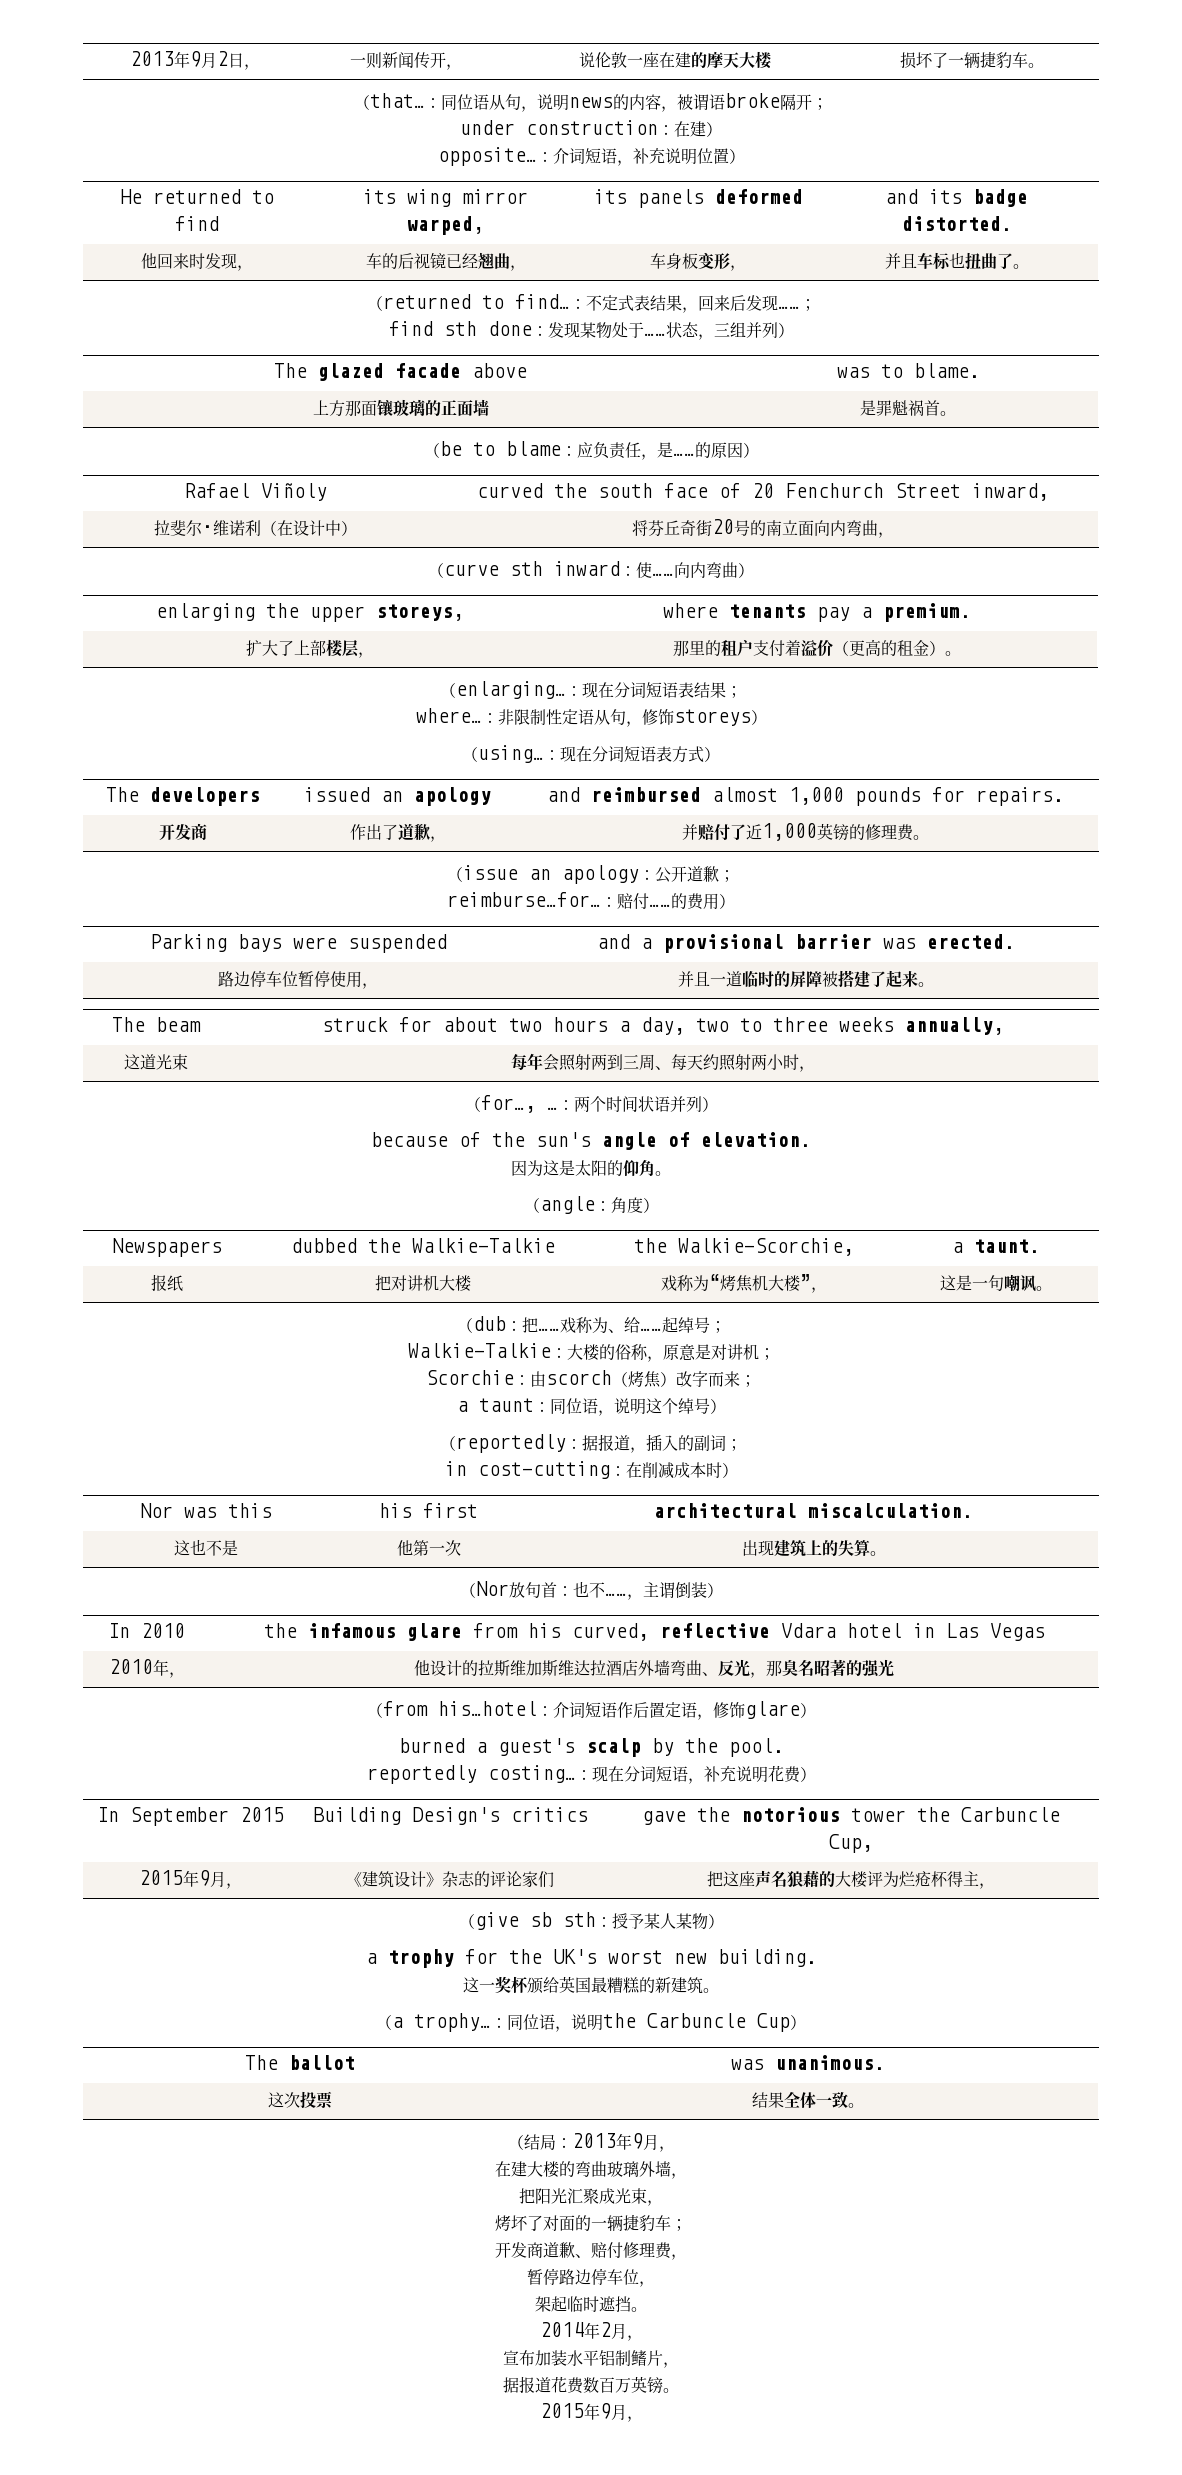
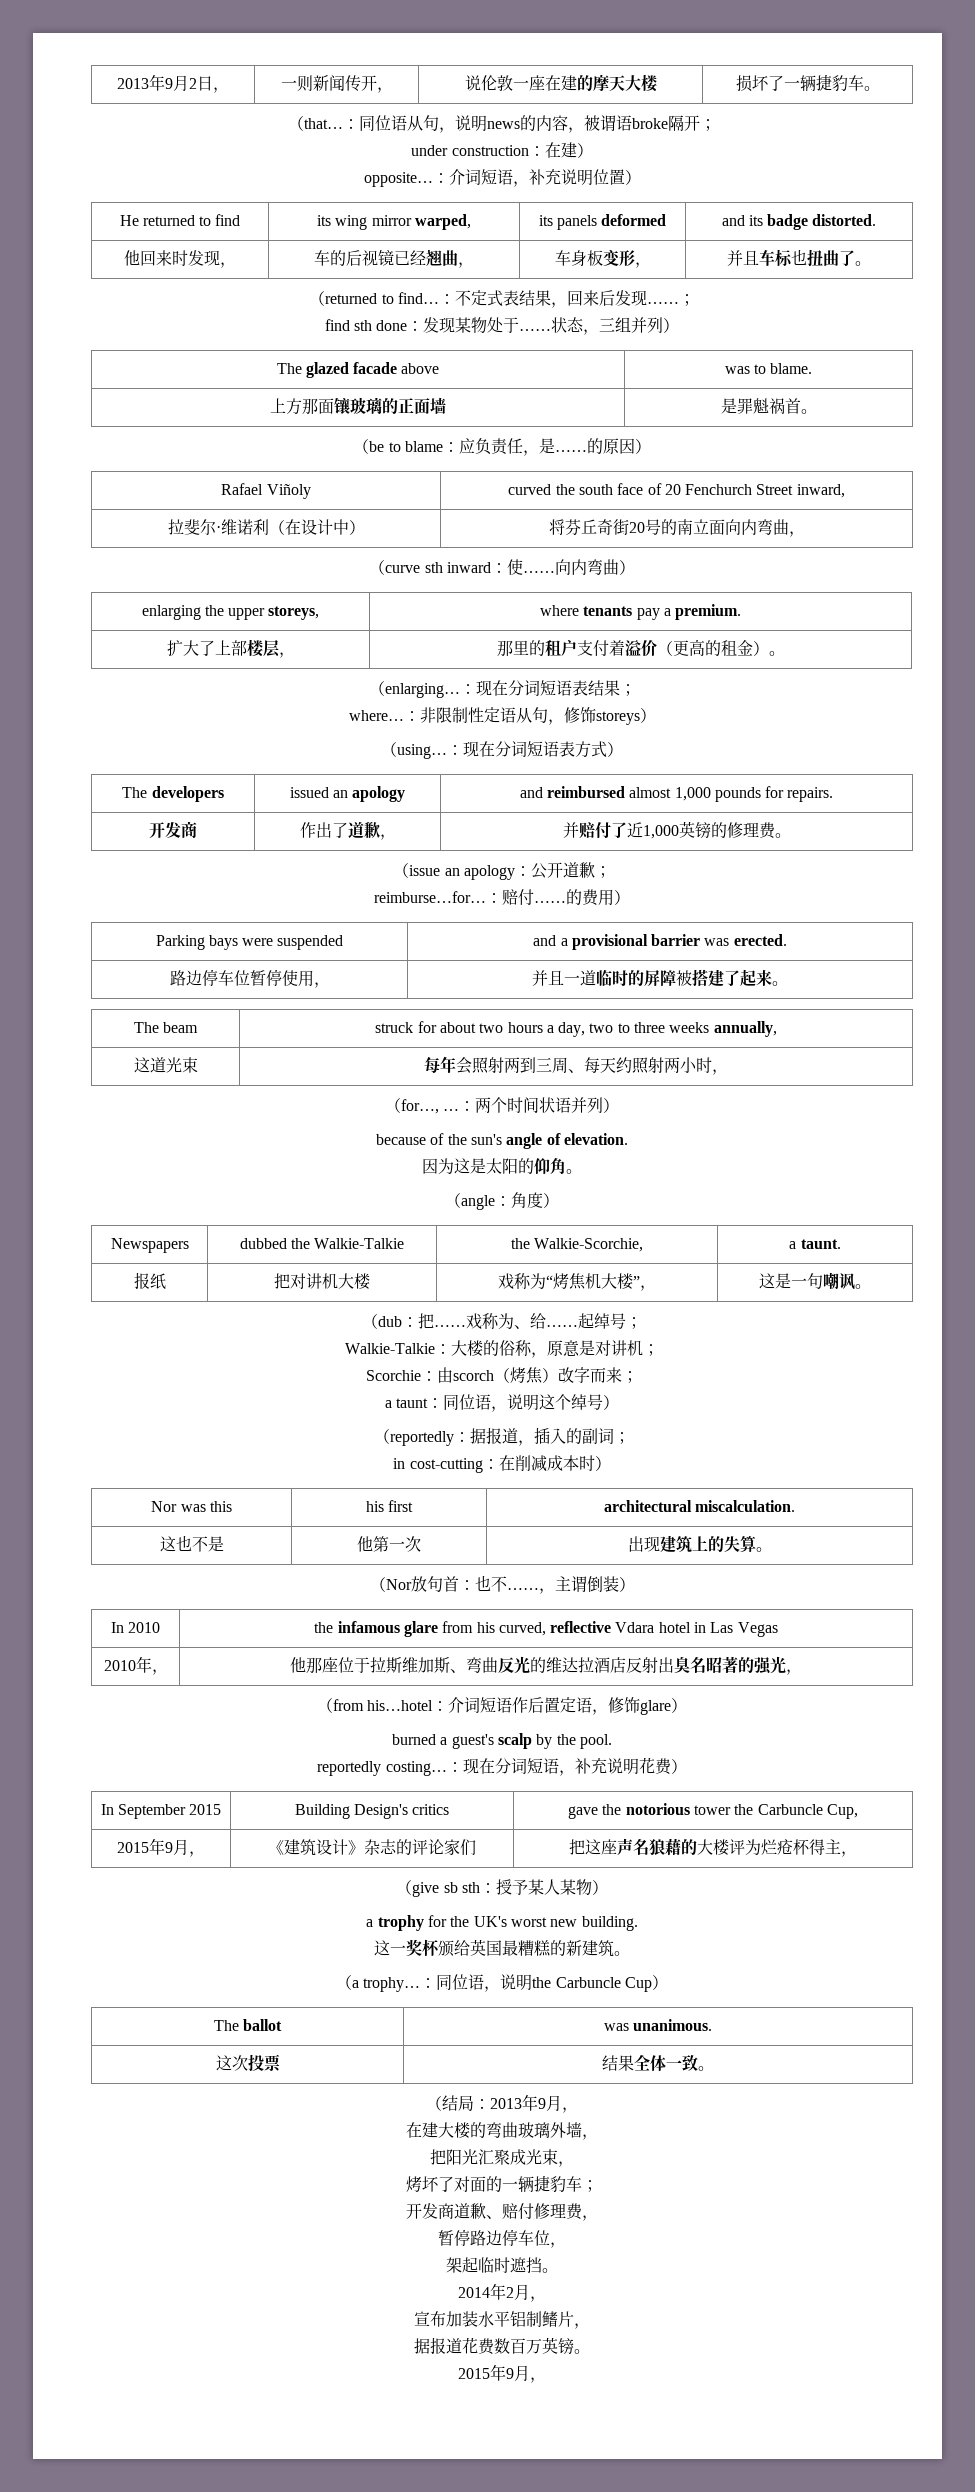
- 2010年， | 他设计的拉斯维加斯维达拉酒店外墙弯曲、反光，那臭名昭著的强光
+ 2010年， | 他那座位于拉斯维加斯、弯曲反光的维达拉酒店反射出臭名昭著的强光，

